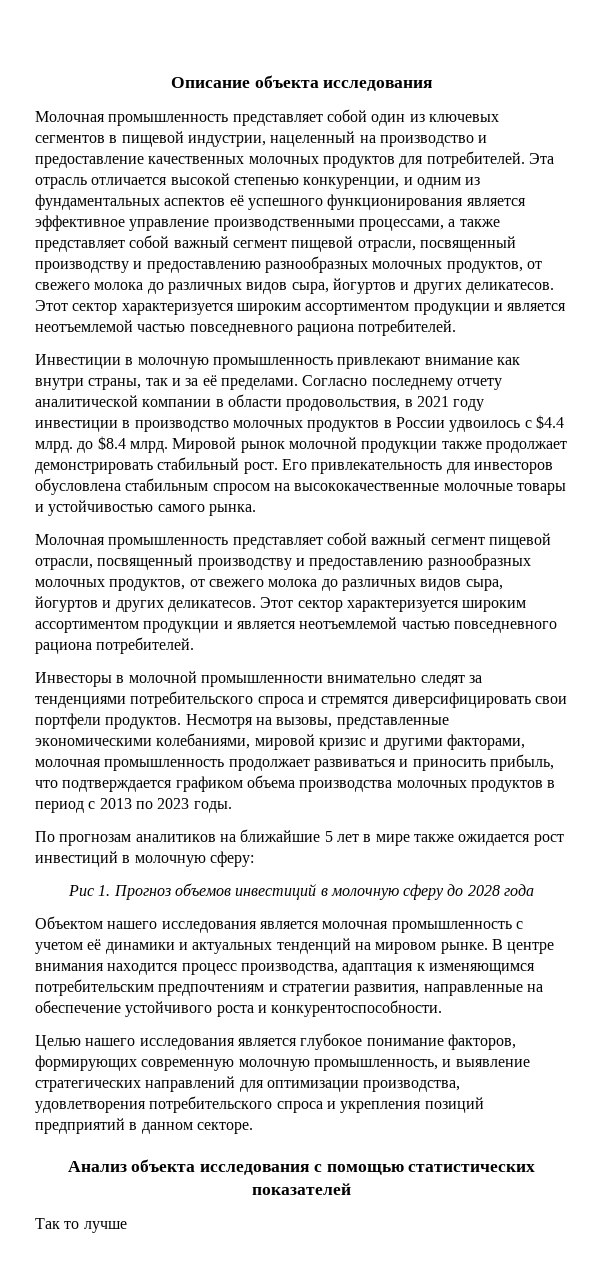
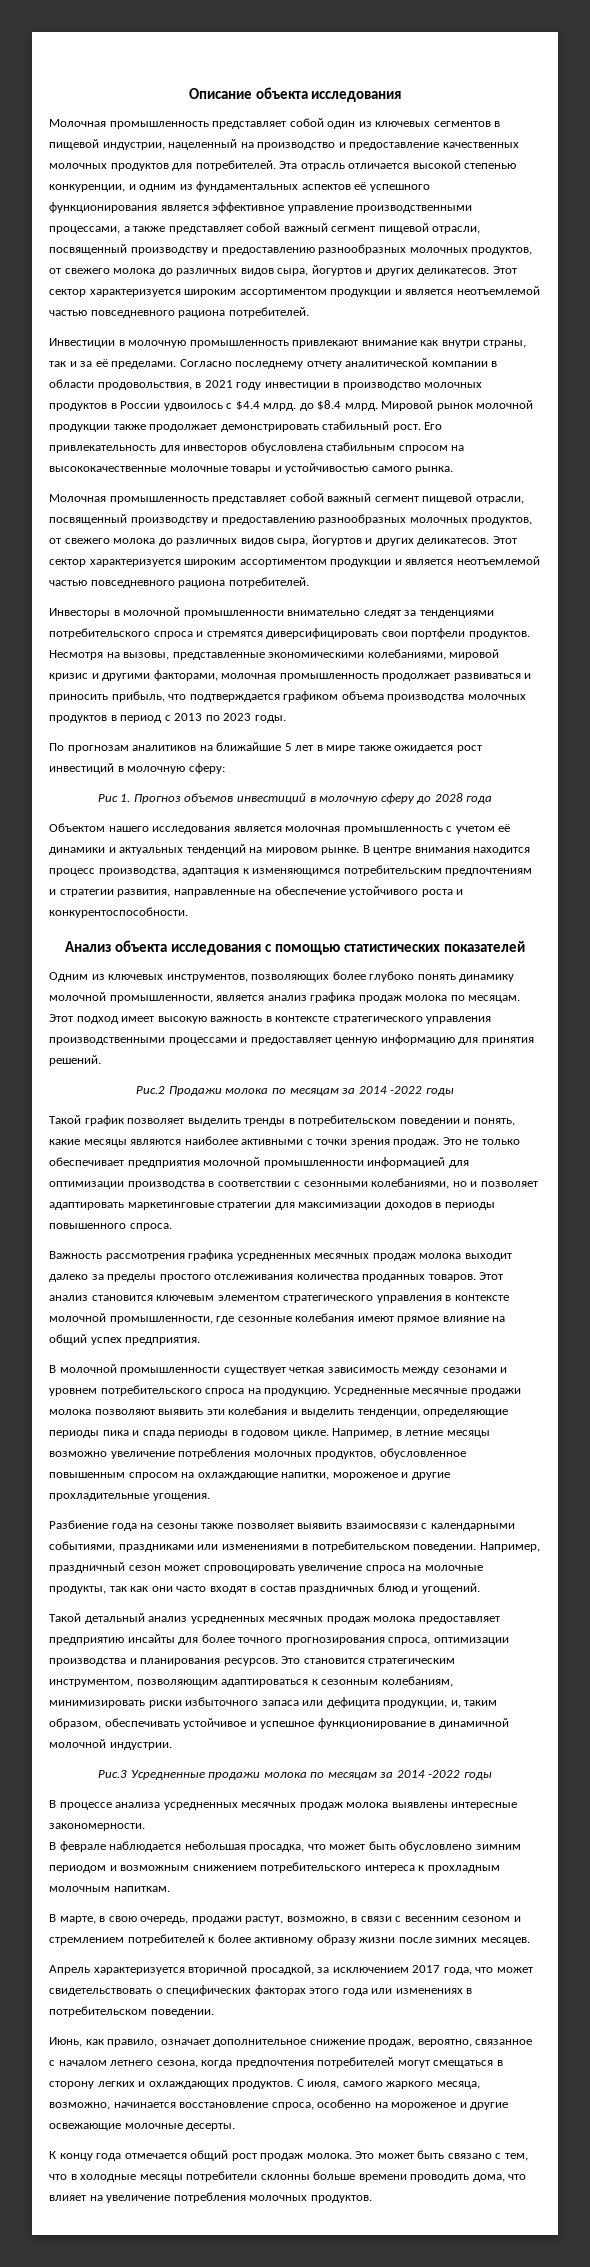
- Целью нашего исследования является глубокое понимание факторов, формирующих современную молочную промышленность, и выявление стратегических направлений для оптимизации производства, удовлетворения потребительского спроса и укрепления позиций предприятий в данном секторе.
- Так то лучше
+ Одним из ключевых инструментов, позволяющих более глубоко понять динамику молочной промышленности, является анализ графика продаж молока по месяцам. Этот подход имеет высокую важность в контексте стратегического управления производственными процессами и предоставляет ценную информацию для принятия решений.
+ Рис.2 Продажи молока по месяцам за 2014 -2022 годы
+ Такой график позволяет выделить тренды в потребительском поведении и понять, какие месяцы являются наиболее активными с точки зрения продаж. Это не только обеспечивает предприятия молочной промышленности информацией для оптимизации производства в соответствии с сезонными колебаниями, но и позволяет адаптировать маркетинговые стратегии для максимизации доходов в периоды повышенного спроса.
+ Важность рассмотрения графика усредненных месячных продаж молока выходит далеко за пределы простого отслеживания количества проданных товаров. Этот анализ становится ключевым элементом стратегического управления в контексте молочной промышленности, где сезонные колебания имеют прямое влияние на общий успех предприятия.
+ В молочной промышленности существует четкая зависимость между сезонами и уровнем потребительского спроса на продукцию. Усредненные месячные продажи молока позволяют выявить эти колебания и выделить тенденции, определяющие периоды пика и спада периоды в годовом цикле. Например, в летние месяцы возможно увеличение потребления молочных продуктов, обусловленное повышенным спросом на охлаждающие напитки, мороженое и другие прохладительные угощения.
+ Разбиение года на сезоны также позволяет выявить взаимосвязи с календарными событиями, праздниками или изменениями в потребительском поведении. Например, праздничный сезон может спровоцировать увеличение спроса на молочные продукты, так как они часто входят в состав праздничных блюд и угощений.
+ Такой детальный анализ усредненных месячных продаж молока предоставляет предприятию инсайты для более точного прогнозирования спроса, оптимизации производства и планирования ресурсов. Это становится стратегическим инструментом, позволяющим адаптироваться к сезонным колебаниям, минимизировать риски избыточного запаса или дефицита продукции, и, таким образом, обеспечивать устойчивое и успешное функционирование в динамичной молочной индустрии.
+ Рис.3 Усредненные продажи молока по месяцам за 2014 -2022 годы
+ В процессе анализа усредненных месячных продаж молока выявлены интересные закономерности.
+ В феврале наблюдается небольшая просадка, что может быть обусловлено зимним периодом и возможным снижением потребительского интереса к прохладным молочным напиткам.
+ В марте, в свою очередь, продажи растут, возможно, в связи с весенним сезоном и стремлением потребителей к более активному образу жизни после зимних месяцев.
+ Апрель характеризуется вторичной просадкой, за исключением 2017 года, что может свидетельствовать о специфических факторах этого года или изменениях в потребительском поведении.
+ Июнь, как правило, означает дополнительное снижение продаж, вероятно, связанное с началом летнего сезона, когда предпочтения потребителей могут смещаться в сторону легких и охлаждающих продуктов. С июля, самого жаркого месяца, возможно, начинается восстановление спроса, особенно на мороженое и другие освежающие молочные десерты.
+ К концу года отмечается общий рост продаж молока. Это может быть связано с тем, что в холодные месяцы потребители склонны больше времени проводить дома, что влияет на увеличение потребления молочных продуктов.

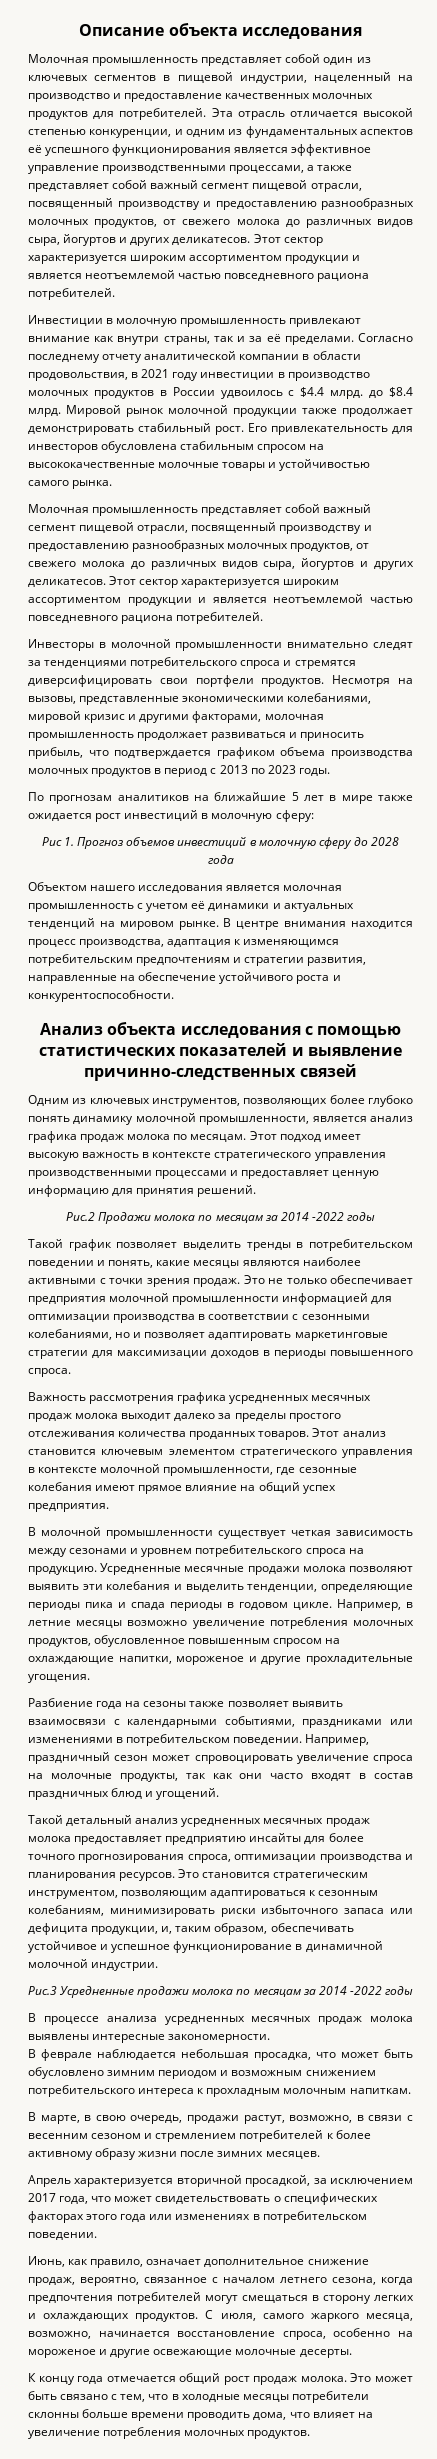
- Анализ объекта исследования с помощью статистических показателей
+ Анализ объекта исследования с помощью статистических показателей и выявление причинно-следственных связей

